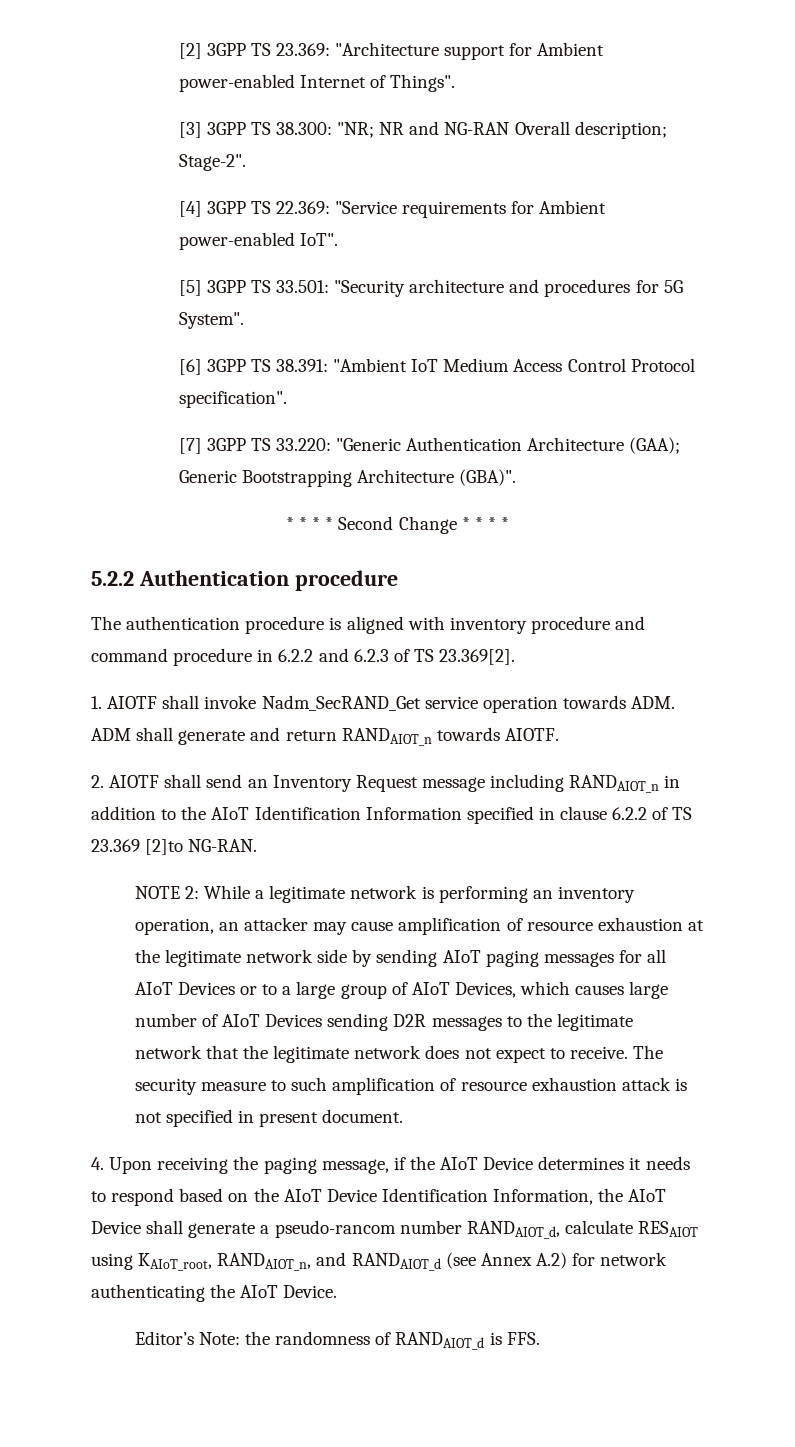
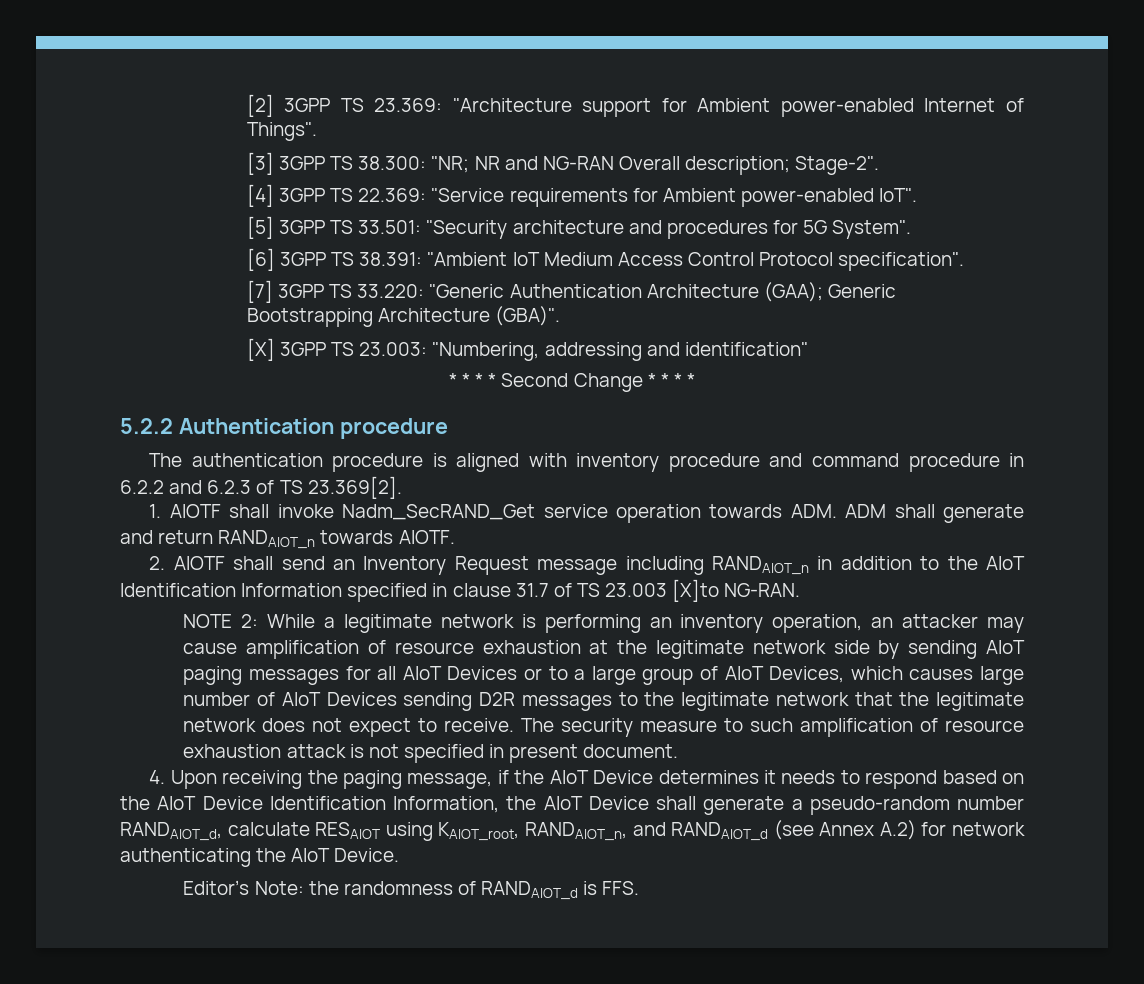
+ [X] 3GPP TS 23.003: "Numbering, addressing and identification"
- 2. AIOTF shall send an Inventory Request message including RANDAIOT_n in addition to the AIoT Identification Information specified in clause 6.2.2 of TS 23.369 [2]to NG-RAN.
+ 2. AIOTF shall send an Inventory Request message including RANDAIOT_n in addition to the AIoT Identification Information specified in clause 31.7 of TS 23.003 [X]to NG-RAN.
- 4. Upon receiving the paging message, if the AIoT Device determines it needs to respond based on the AIoT Device Identification Information, the AIoT Device shall generate a pseudo-rancom number RANDAIOT_d, calculate RESAIOT using KAIoT_root, RANDAIOT_n, and RANDAIOT_d (see Annex A.2) for network authenticating the AIoT Device.
+ 4. Upon receiving the paging message, if the AIoT Device determines it needs to respond based on the AIoT Device Identification Information, the AIoT Device shall generate a pseudo-random number RANDAIOT_d, calculate RESAIOT using KAIOT_root, RANDAIOT_n, and RANDAIOT_d (see Annex A.2) for network authenticating the AIoT Device.

